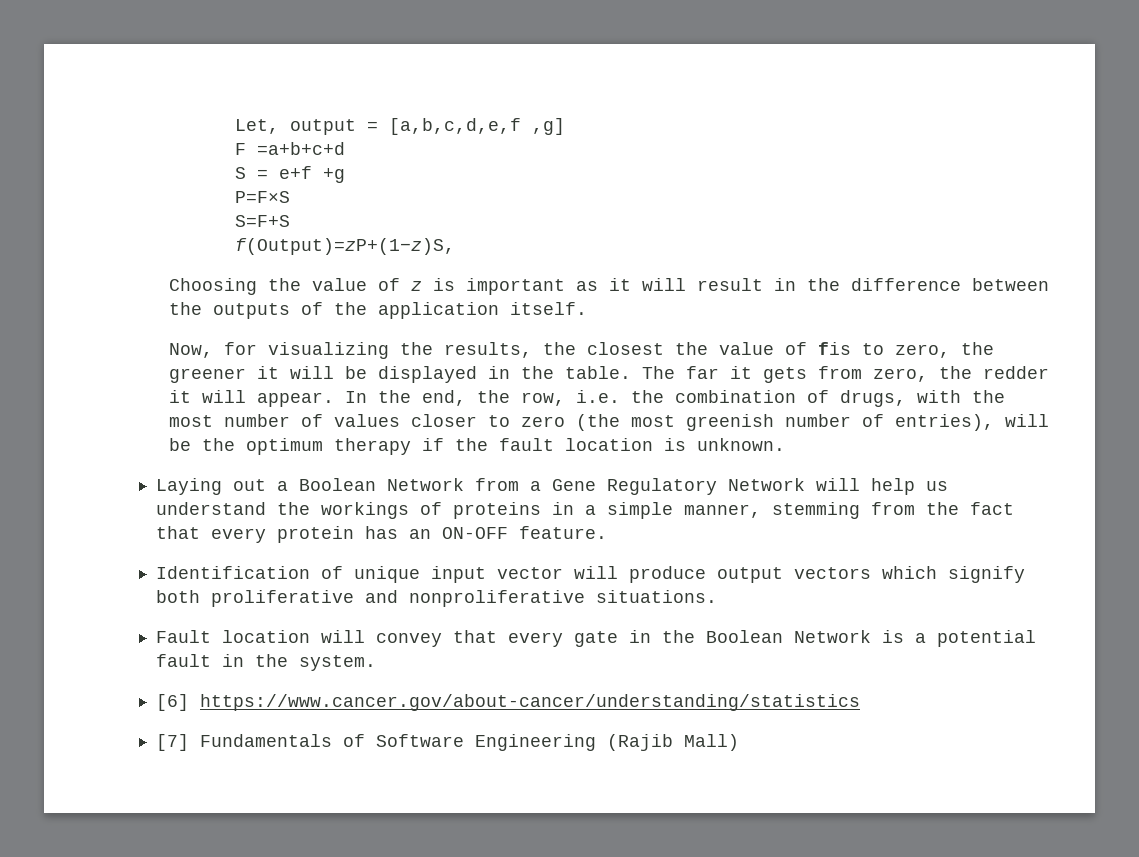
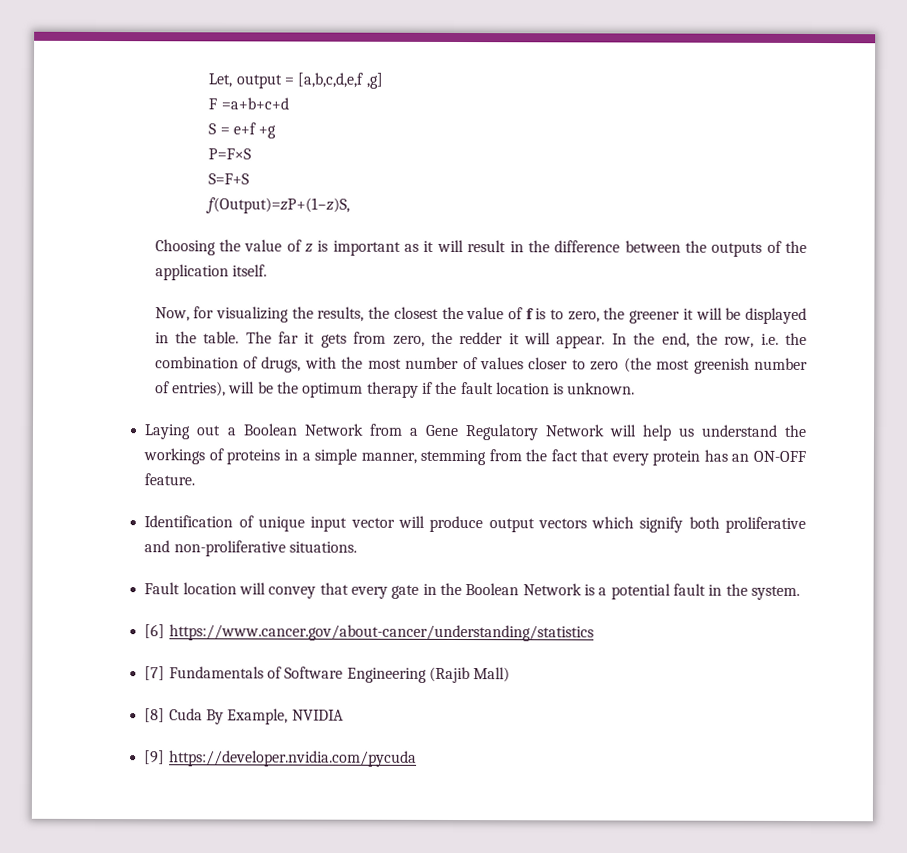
- Now, for visualizing the results, the closest the value of fis to zero, the greener it will be displayed in the table.
+ Now, for visualizing the results, the closest the value of f is to zero, the greener it will be displayed in the table.
- Identification of unique input vector will produce output vectors which signify both proliferative and nonproliferative situations.
+ Identification of unique input vector will produce output vectors which signify both proliferative and non-proliferative situations.
+ [8] Cuda By Example, NVIDIA
+ [9] https://developer.nvidia.com/pycuda

